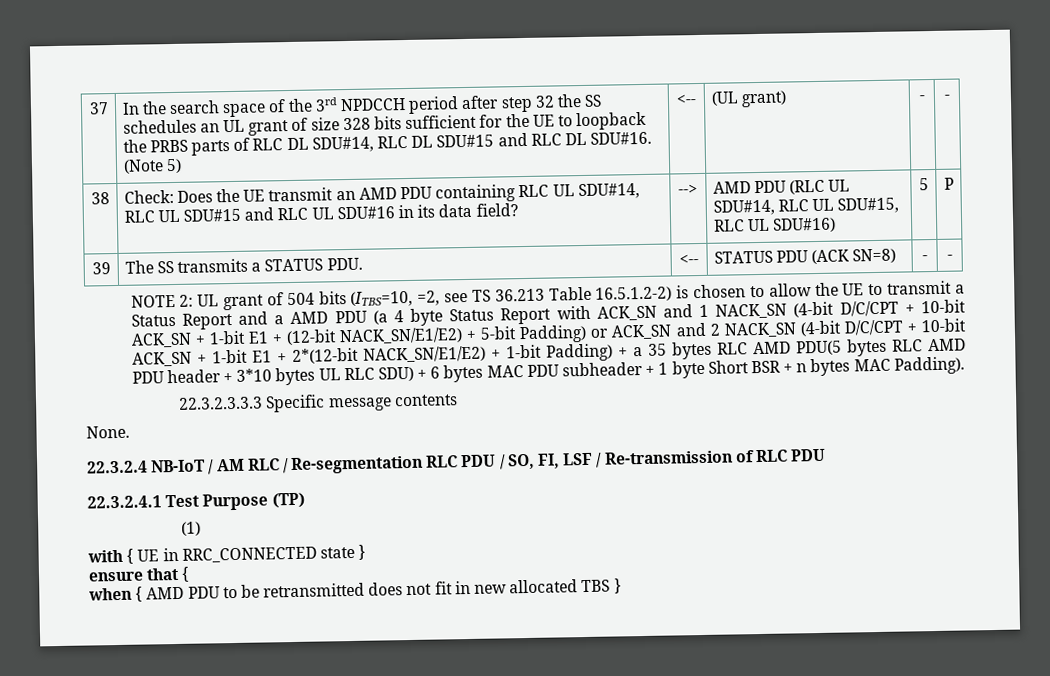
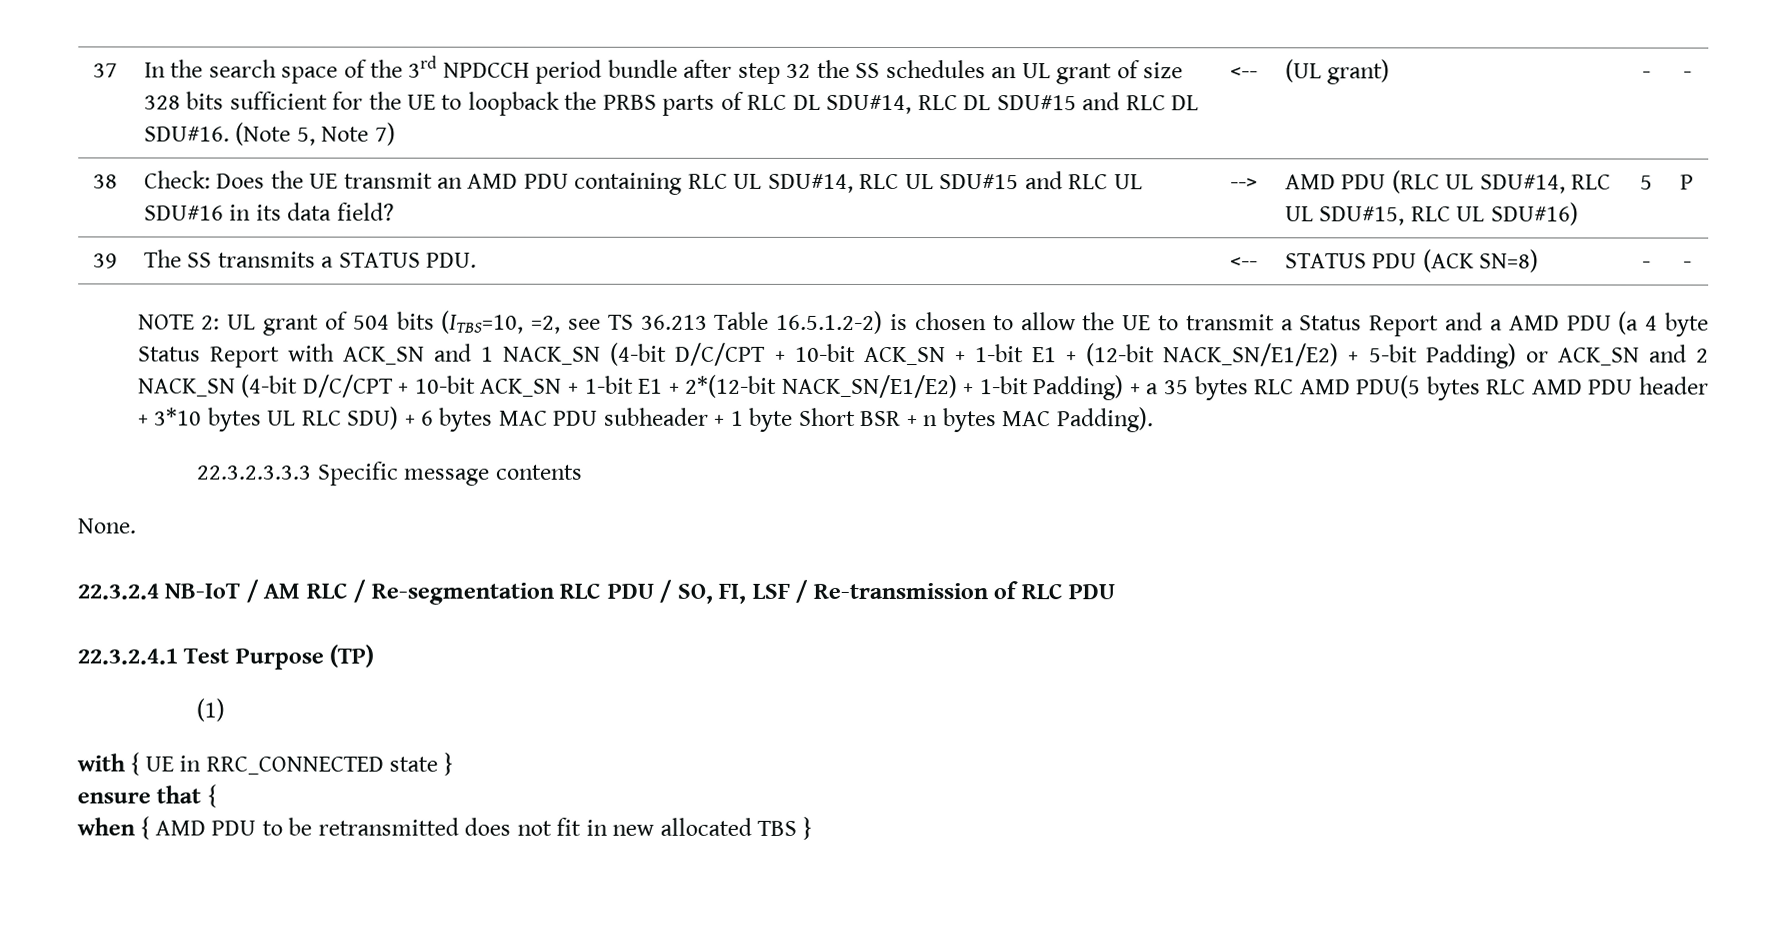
- In the search space of the 3rd NPDCCH period after step 32 the SS schedules an UL grant of size 328 bits sufficient for the UE to loopback the PRBS parts of RLC DL SDU#14, RLC DL SDU#15 and RLC DL SDU#16.
+ In the search space of the 3rd NPDCCH period bundle after step 32 the SS schedules an UL grant of size 328 bits sufficient for the UE to loopback the PRBS parts of RLC DL SDU#14, RLC DL SDU#15 and RLC DL SDU#16.
- (Note 5)
+ (Note 5, Note 7)

